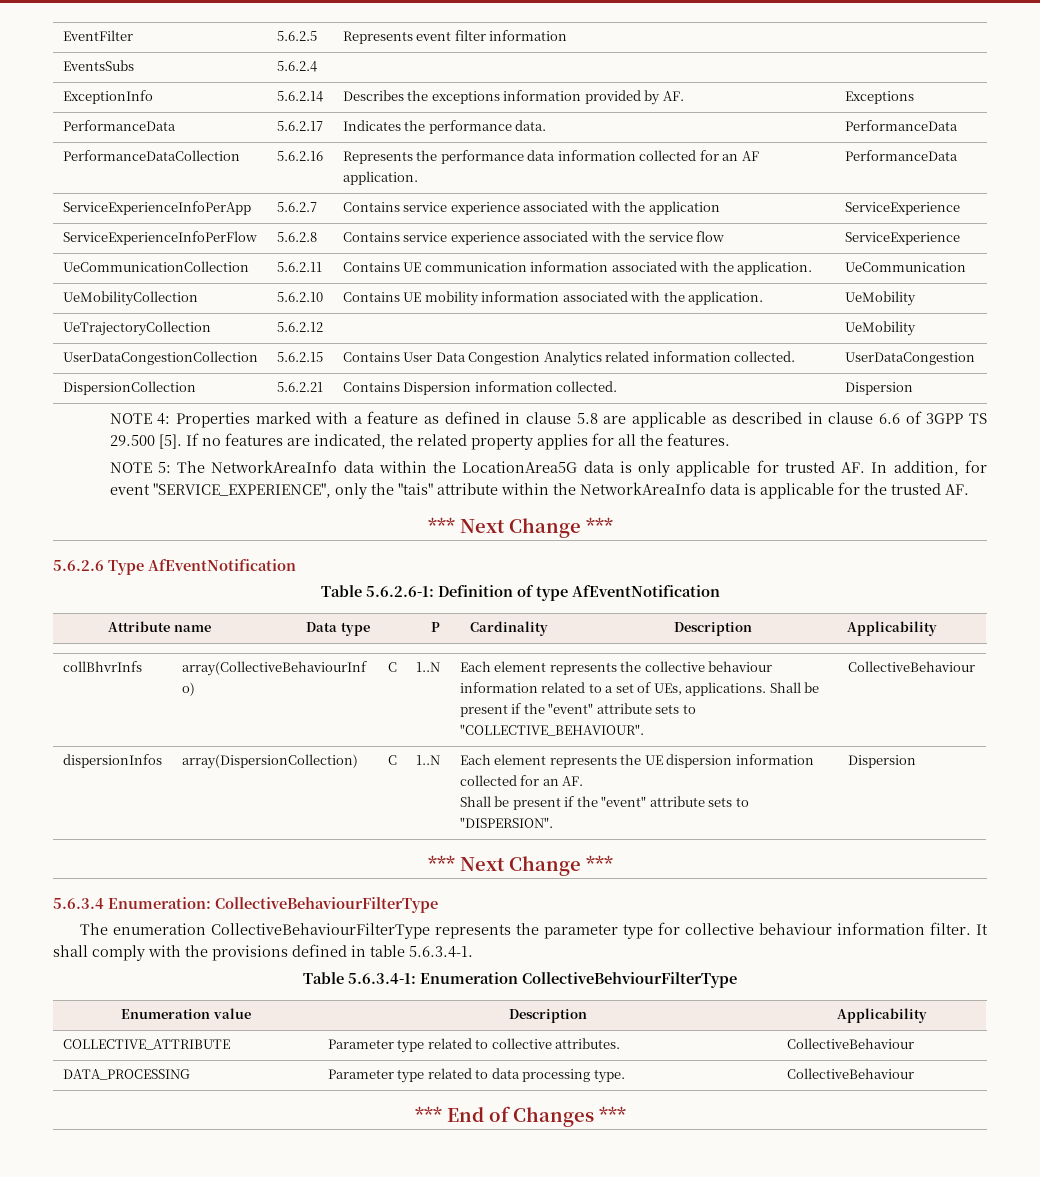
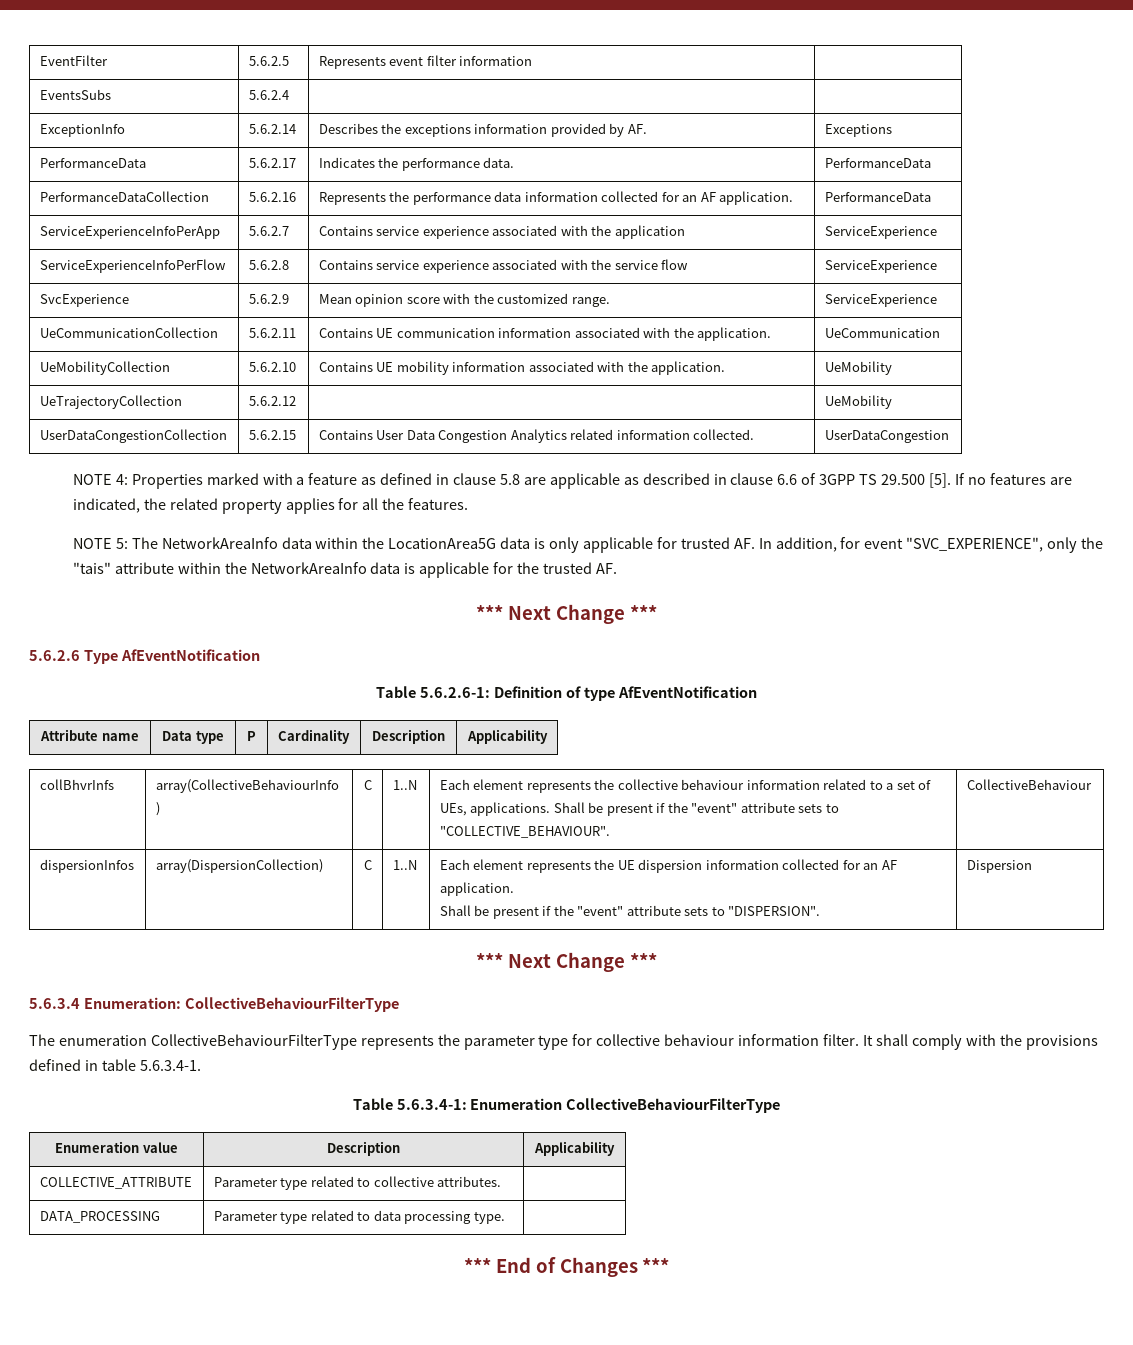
+ SvcExperience | 5.6.2.9 | Mean opinion score with the customized range. | ServiceExperience
- DispersionCollection | 5.6.2.21 | Contains Dispersion information collected. | Dispersion
- NOTE 5: The NetworkAreaInfo data within the LocationArea5G data is only applicable for trusted AF. In addition, for event "SERVICE_EXPERIENCE", only the "tais" attribute within the NetworkAreaInfo data is applicable for the trusted AF.
+ NOTE 5: The NetworkAreaInfo data within the LocationArea5G data is only applicable for trusted AF. In addition, for event "SVC_EXPERIENCE", only the "tais" attribute within the NetworkAreaInfo data is applicable for the trusted AF.
- dispersionInfos | array(DispersionCollection) | C | 1..N | Each element represents the UE dispersion information collected for an AF.
+ dispersionInfos | array(DispersionCollection) | C | 1..N | Each element represents the UE dispersion information collected for an AF application.
- Table 5.6.3.4-1: Enumeration CollectiveBehviourFilterType
+ Table 5.6.3.4-1: Enumeration CollectiveBehaviourFilterType
- COLLECTIVE_ATTRIBUTE | Parameter type related to collective attributes. | CollectiveBehaviour
+ COLLECTIVE_ATTRIBUTE | Parameter type related to collective attributes. |
- DATA_PROCESSING | Parameter type related to data processing type. | CollectiveBehaviour
+ DATA_PROCESSING | Parameter type related to data processing type. |

